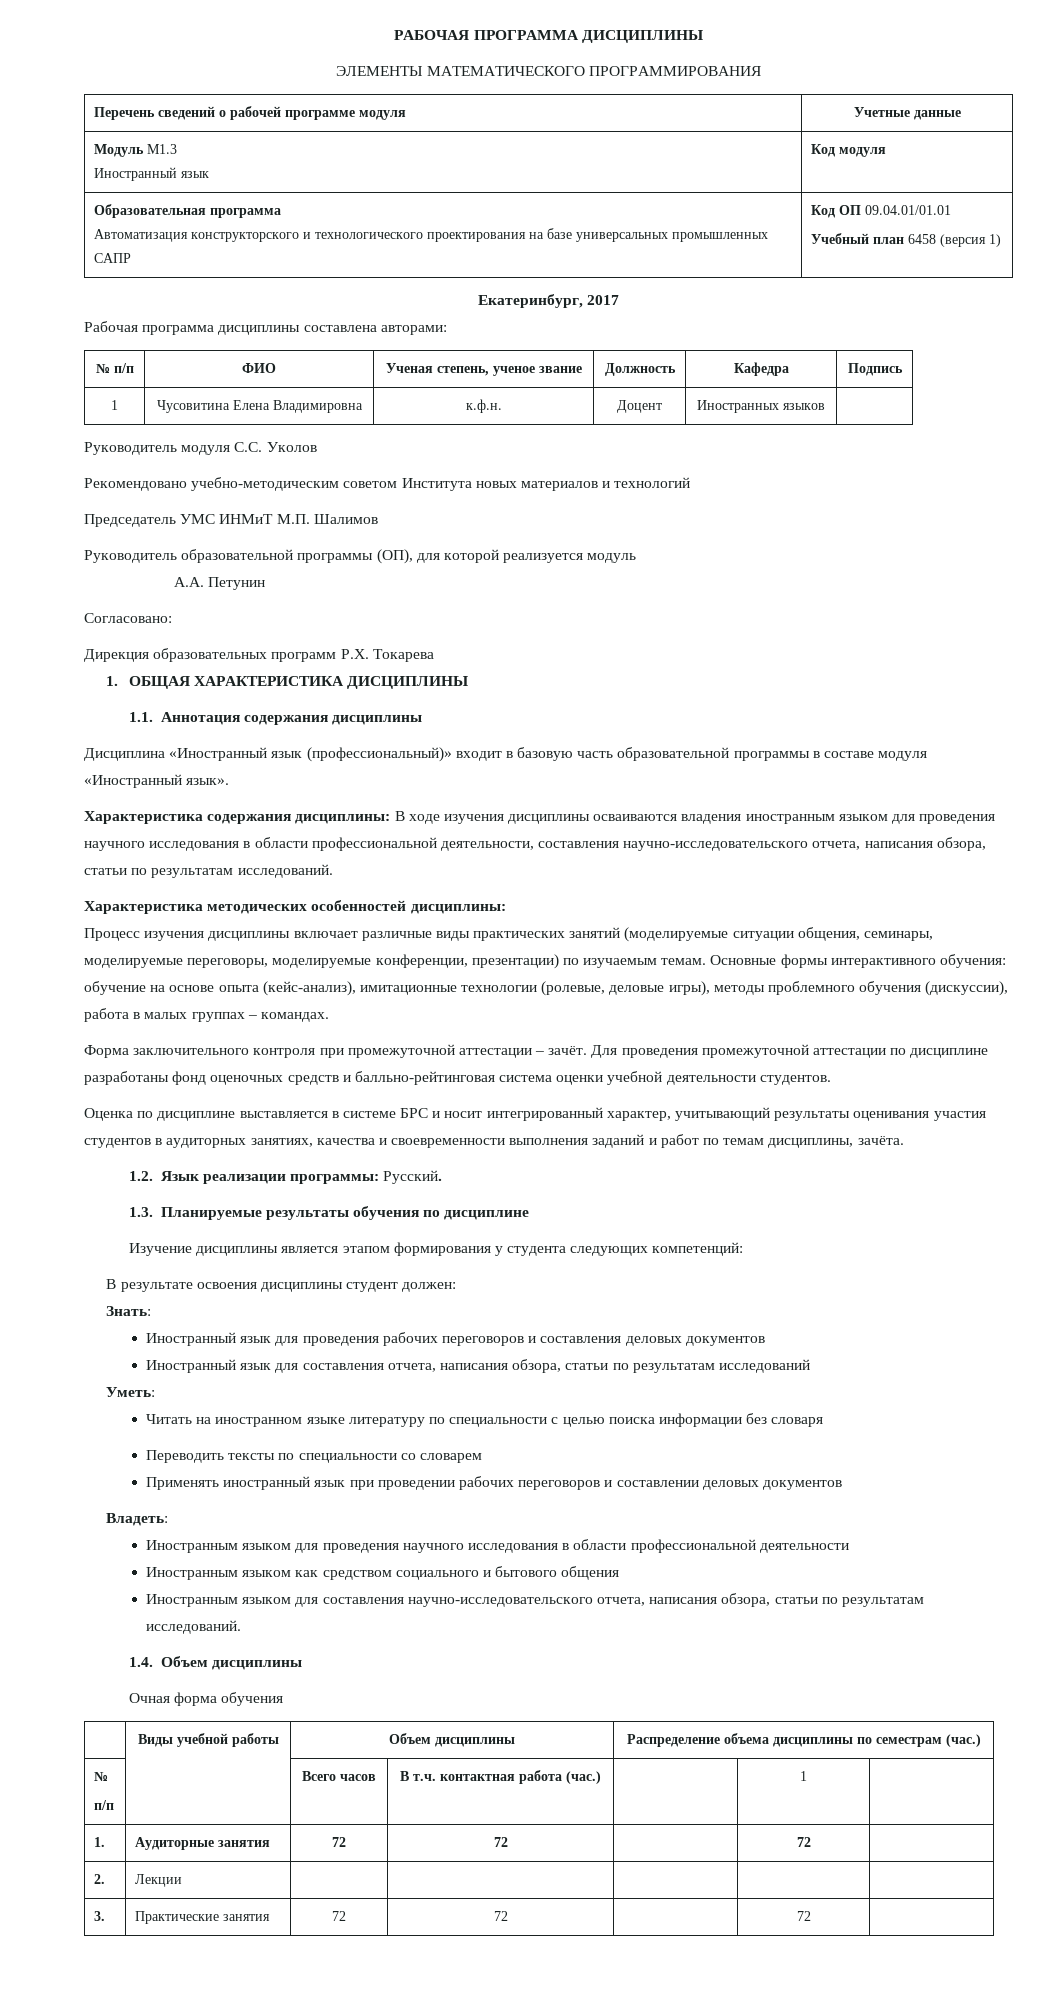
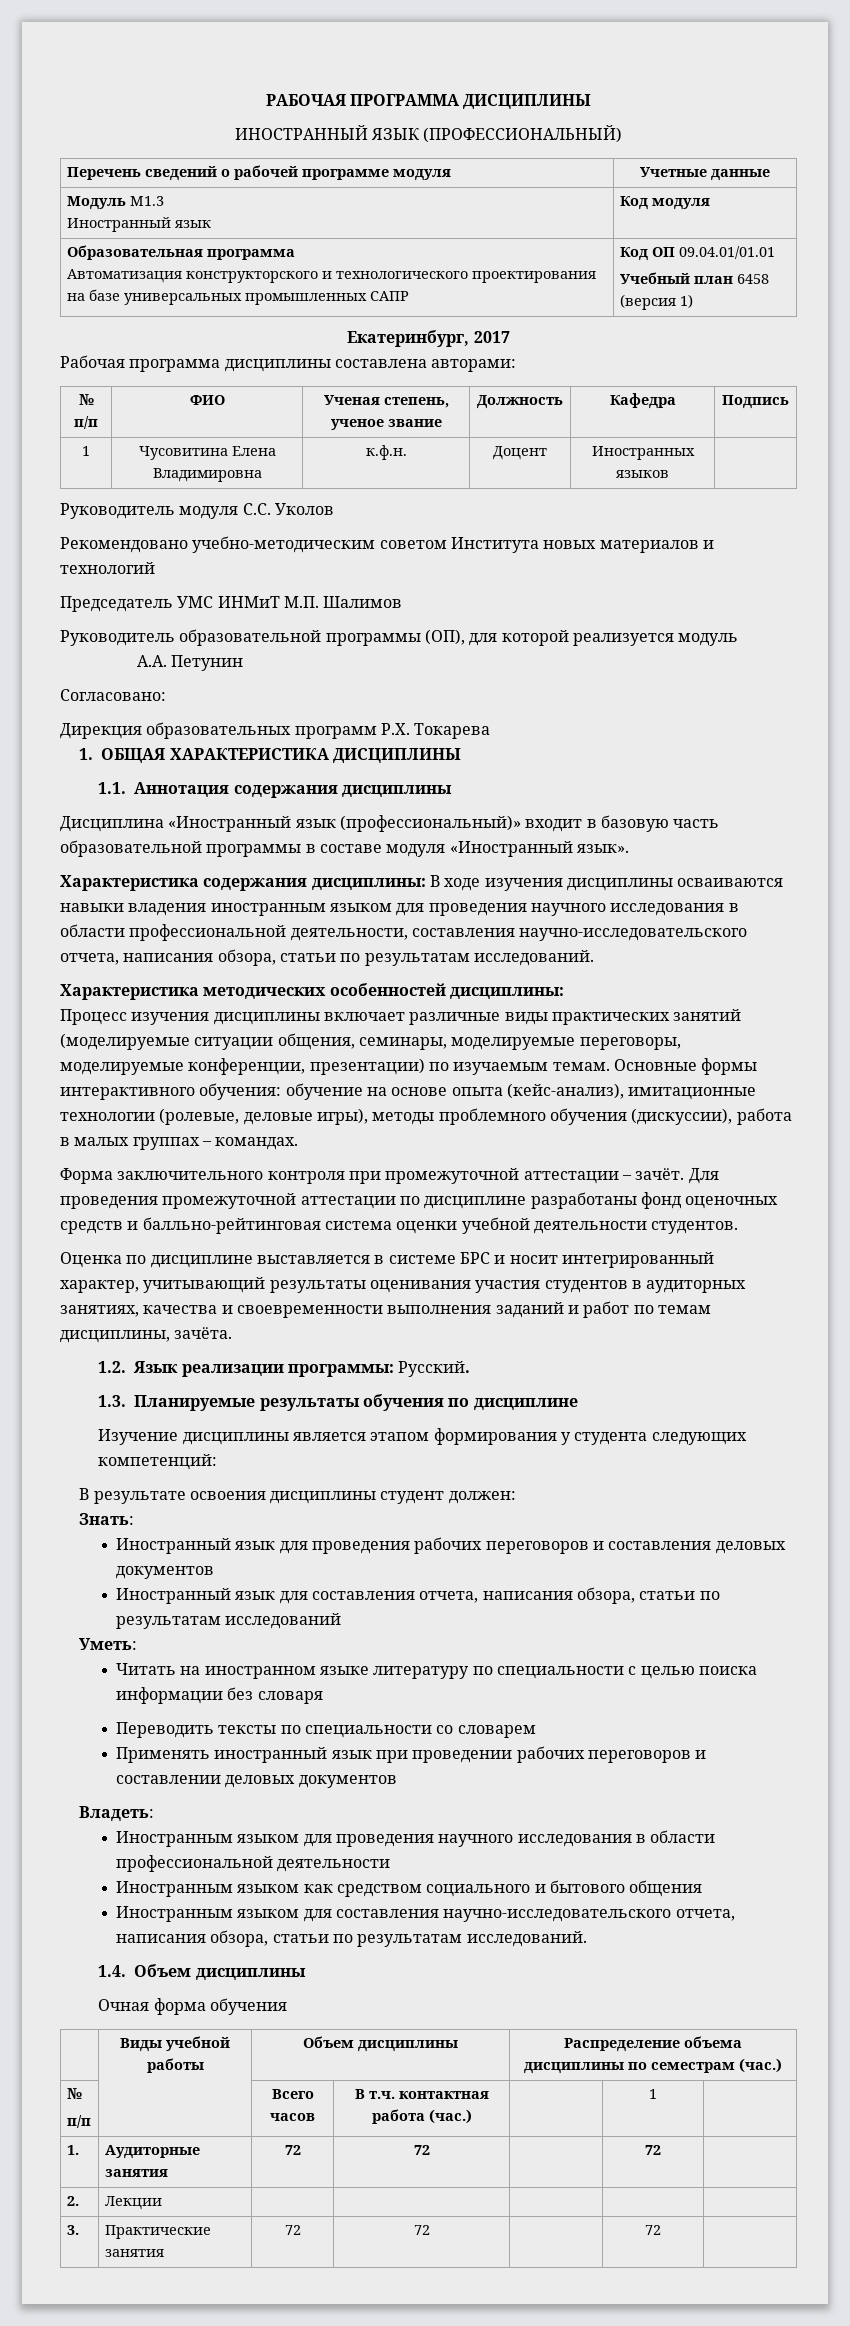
- ЭЛЕМЕНТЫ МАТЕМАТИЧЕСКОГО ПРОГРАММИРОВАНИЯ
+ ИНОСТРАННЫЙ ЯЗЫК (ПРОФЕССИОНАЛЬНЫЙ)
- Характеристика содержания дисциплины: В ходе изучения дисциплины осваиваются владения иностранным языком для проведения научного исследования в области профессиональной деятельности, составления научно-исследовательского отчета, написания обзора, статьи по результатам исследований.
+ Характеристика содержания дисциплины: В ходе изучения дисциплины осваиваются навыки владения иностранным языком для проведения научного исследования в области профессиональной деятельности, составления научно-исследовательского отчета, написания обзора, статьи по результатам исследований.

